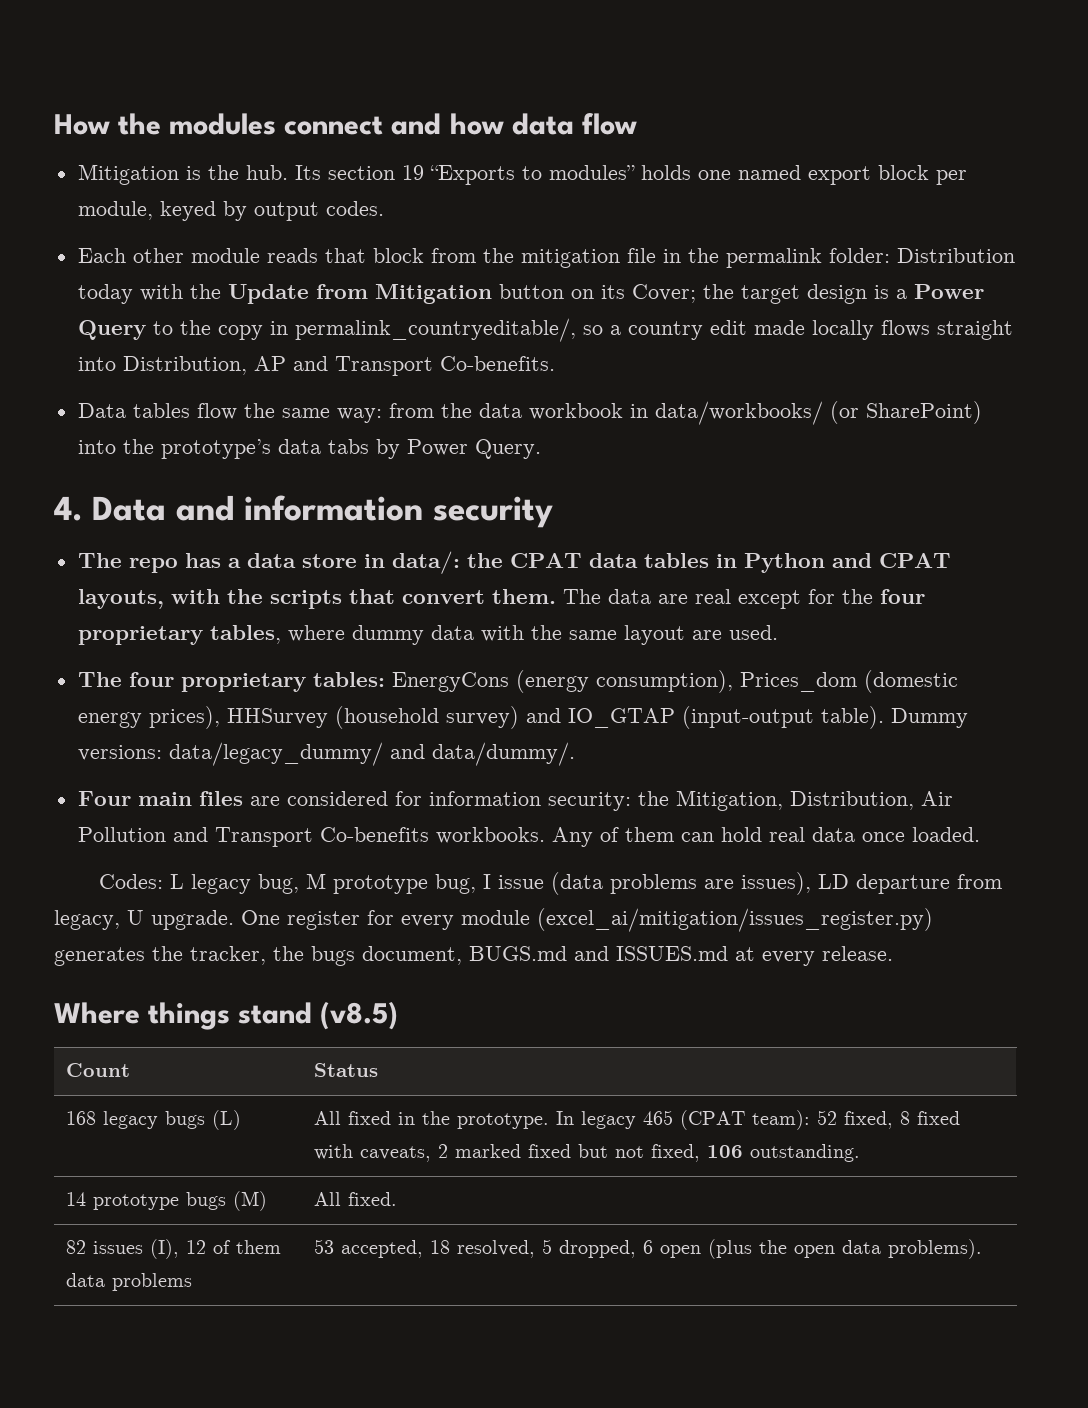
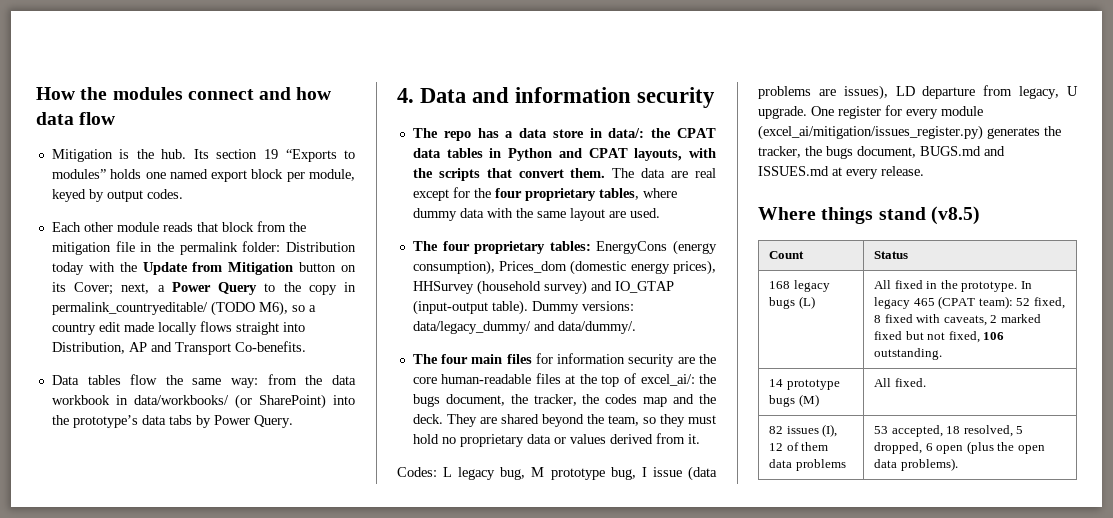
- Each other module reads that block from the mitigation file in the permalink folder: Distribution today with the Update from Mitigation button on its Cover; the target design is a Power Query to the copy in permalink_countryeditable/, so a country edit made locally flows straight into Distribution, AP and Transport Co-benefits.
+ Each other module reads that block from the mitigation file in the permalink folder: Distribution today with the Update from Mitigation button on its Cover; next, a Power Query to the copy in permalink_countryeditable/ (TODO M6), so a country edit made locally flows straight into Distribution, AP and Transport Co-benefits.
- Four main files are considered for information security: the Mitigation, Distribution, Air Pollution and Transport Co-benefits workbooks. Any of them can hold real data once loaded.
+ The four main files for information security are the core human-readable files at the top of excel_ai/: the bugs document, the tracker, the codes map and the deck. They are shared beyond the team, so they must hold no proprietary data or values derived from it.

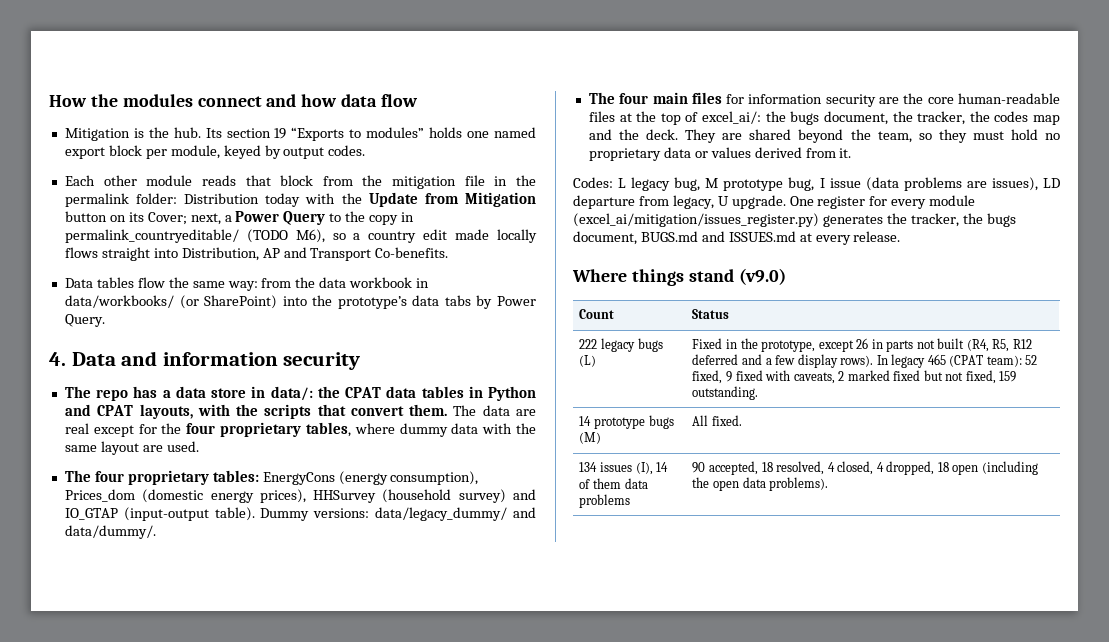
- Where things stand (v8.5)
+ Where things stand (v9.0)
- 168 legacy bugs (L)
+ 222 legacy bugs (L)
- All fixed in the prototype.
+ Fixed in the prototype, except 26 in parts not built (R4, R5, R12 deferred and a few display rows).
- In legacy 465 (CPAT team): 52 fixed, 8 fixed with caveats, 2 marked fixed but not fixed, 106 outstanding.
+ In legacy 465 (CPAT team): 52 fixed, 9 fixed with caveats, 2 marked fixed but not fixed, 159 outstanding.
- 82 issues (I), 12 of them data problems | 53 accepted, 18 resolved, 5 dropped, 6 open (plus the open data problems).
+ 134 issues (I), 14 of them data problems | 90 accepted, 18 resolved, 4 closed, 4 dropped, 18 open (including the open data problems).

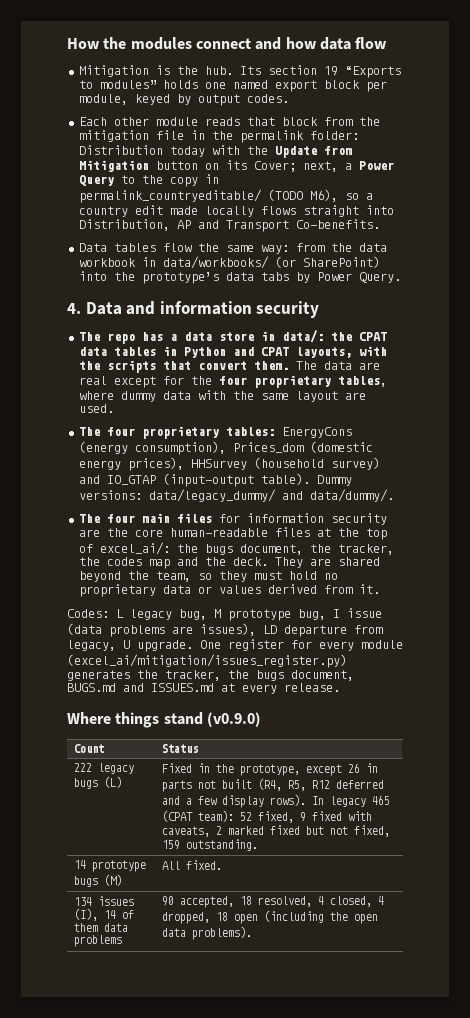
- Where things stand (v9.0)
+ Where things stand (v0.9.0)

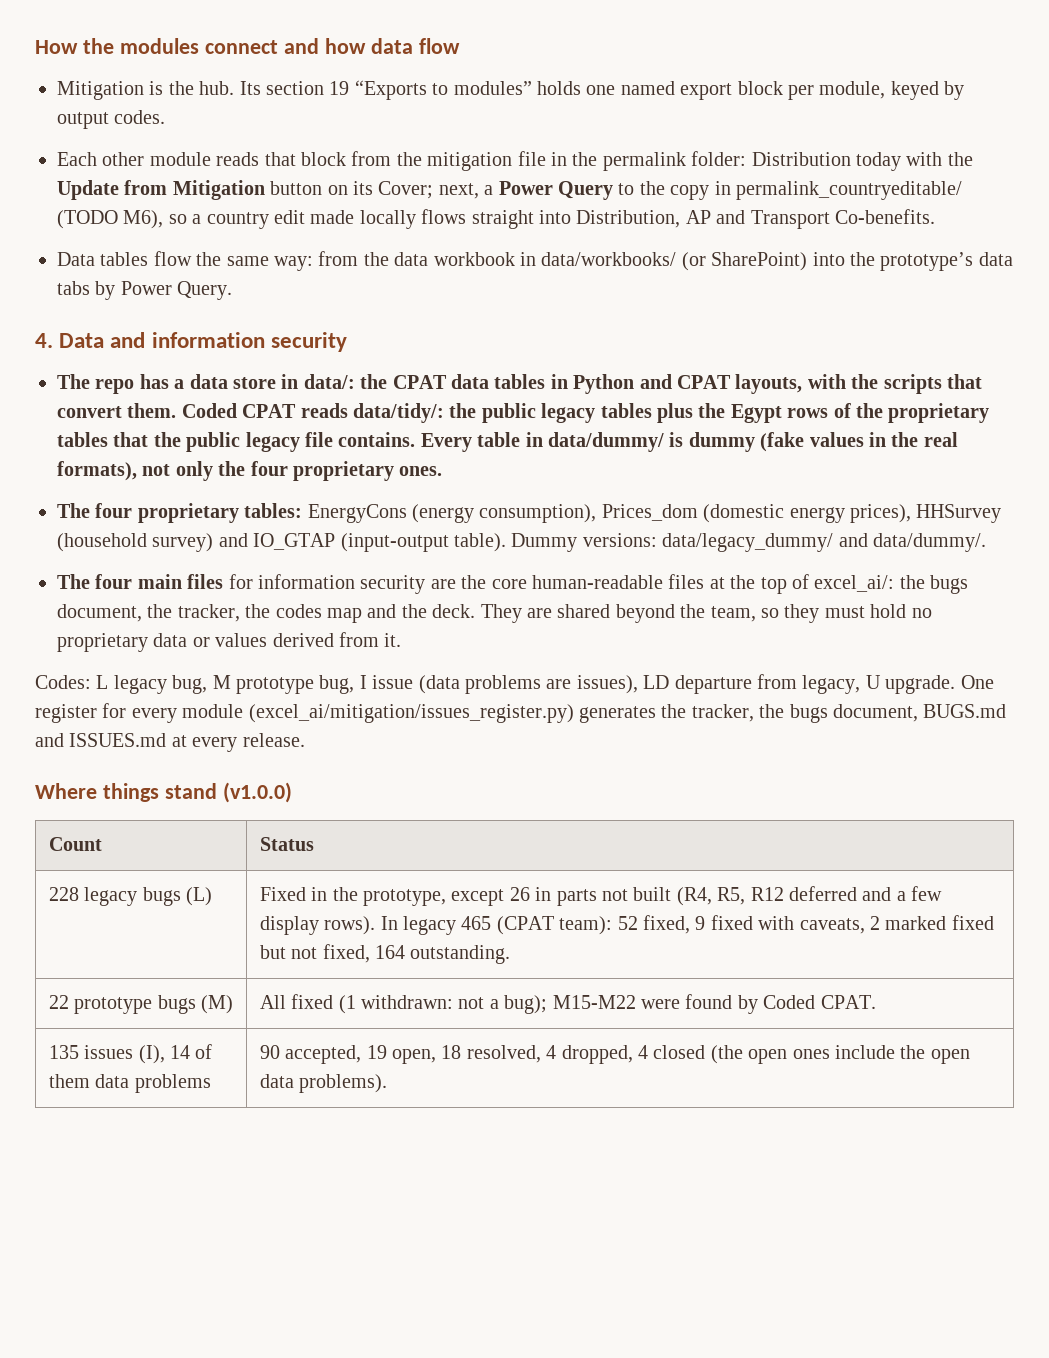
- The data are real except for the four proprietary tables, where dummy data with the same layout are used.
+ Coded CPAT reads data/tidy/: the public legacy tables plus the Egypt rows of the proprietary tables that the public legacy file contains. Every table in data/dummy/ is dummy (fake values in the real formats), not only the four proprietary ones.
- Where things stand (v0.9.0)
+ Where things stand (v1.0.0)
- 222 legacy bugs (L)
+ 228 legacy bugs (L)
- In legacy 465 (CPAT team): 52 fixed, 9 fixed with caveats, 2 marked fixed but not fixed, 159 outstanding.
+ In legacy 465 (CPAT team): 52 fixed, 9 fixed with caveats, 2 marked fixed but not fixed, 164 outstanding.
- 14 prototype bugs (M) | All fixed.
- 134 issues (I), 14 of them data problems | 90 accepted, 18 resolved, 4 closed, 4 dropped, 18 open (including the open data problems).
+ 22 prototype bugs (M) | All fixed (1 withdrawn: not a bug); M15-M22 were found by Coded CPAT.
+ 135 issues (I), 14 of them data problems | 90 accepted, 19 open, 18 resolved, 4 dropped, 4 closed (the open ones include the open data problems).

